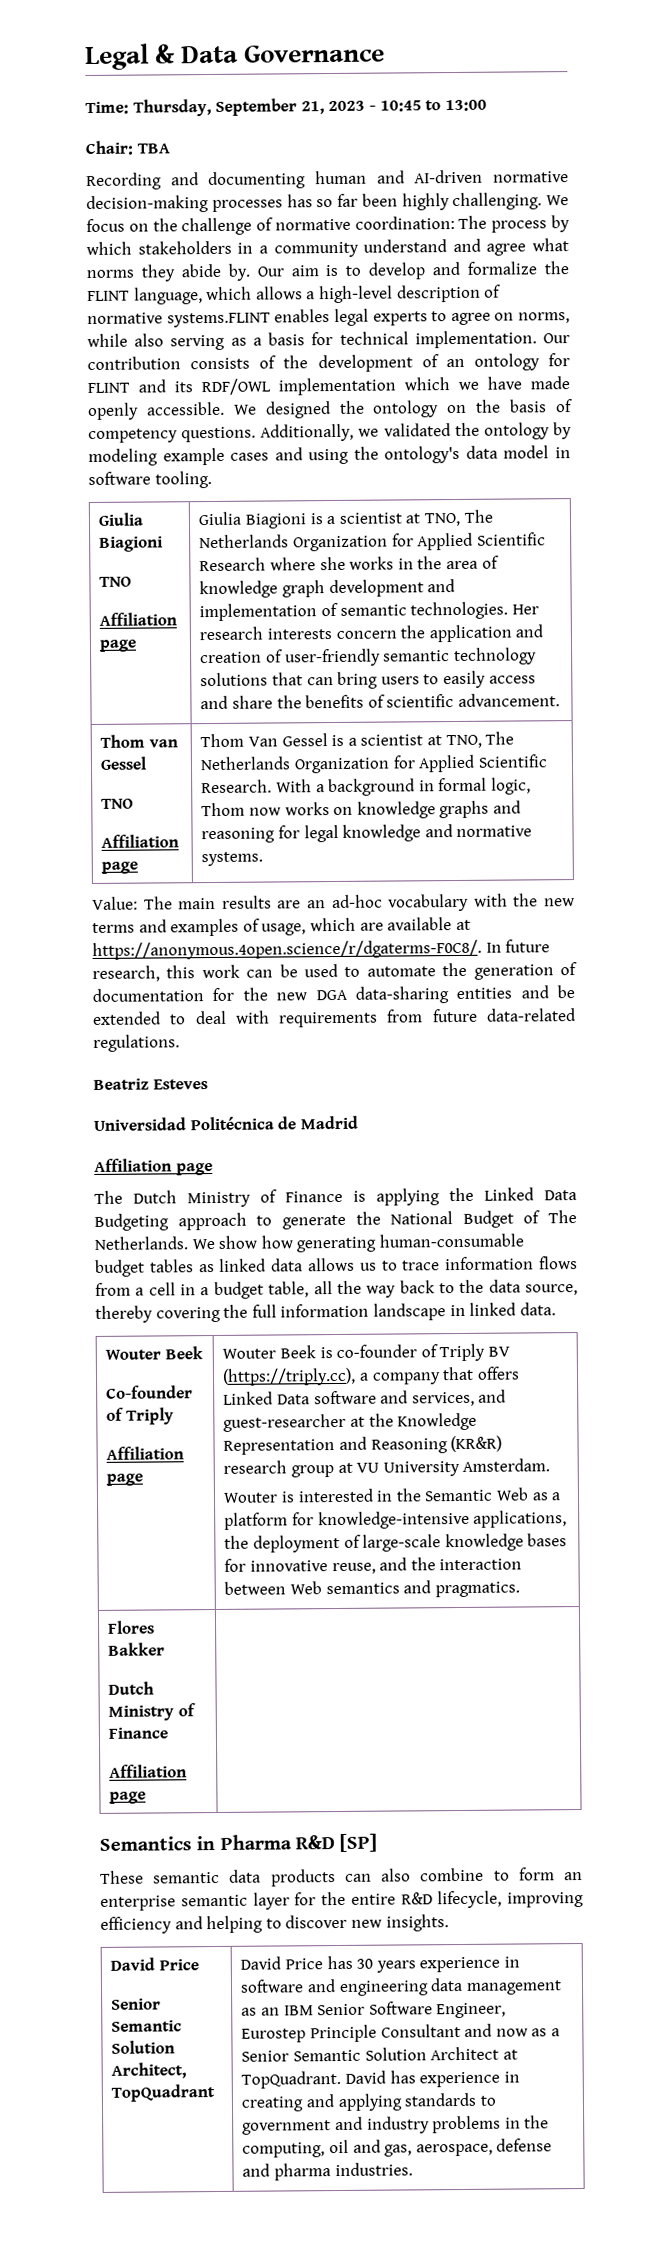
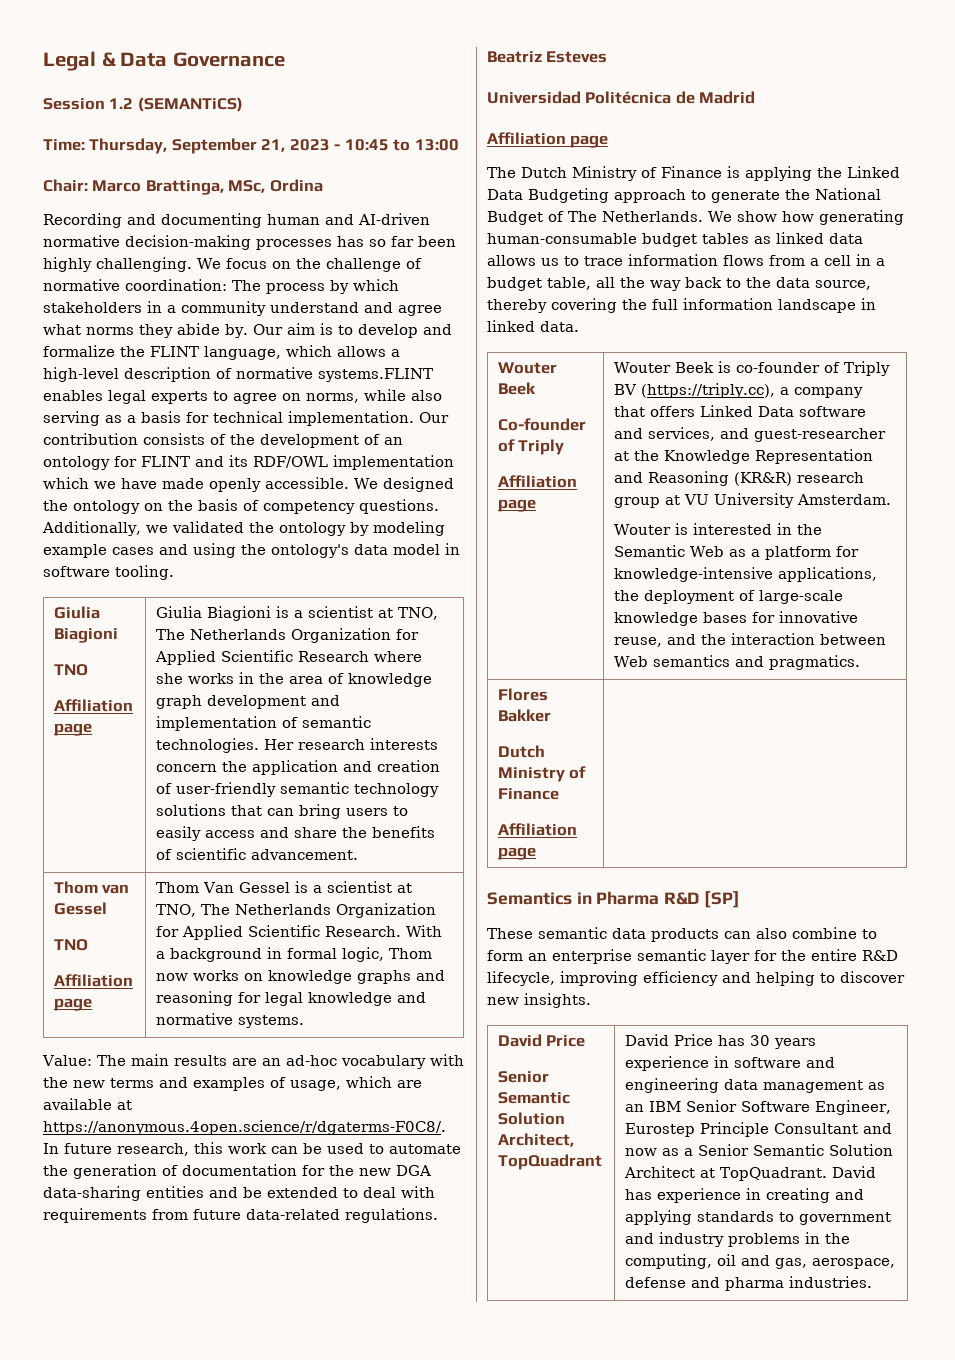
+ Session 1.2 (SEMANTiCS)
- Chair: TBA
+ Chair: Marco Brattinga, MSc, Ordina

